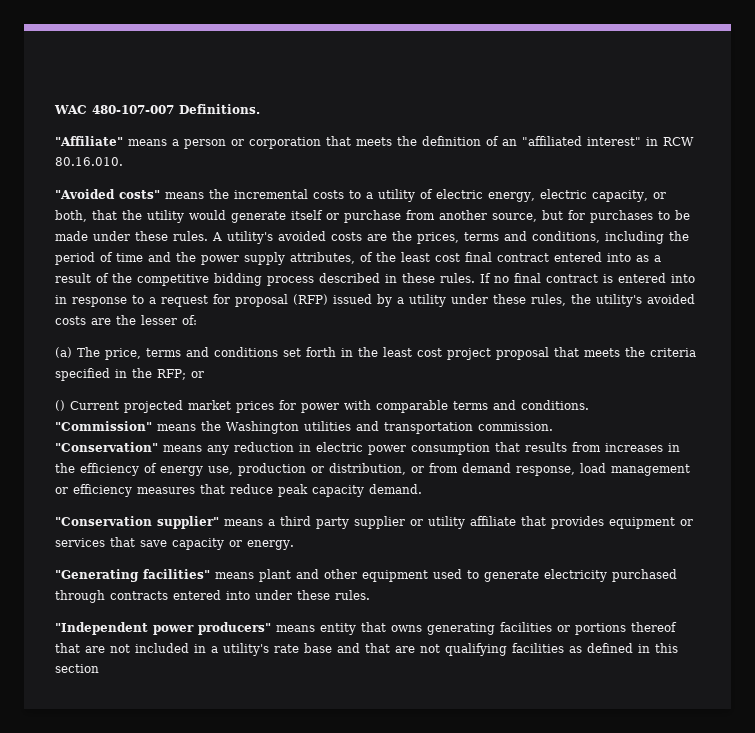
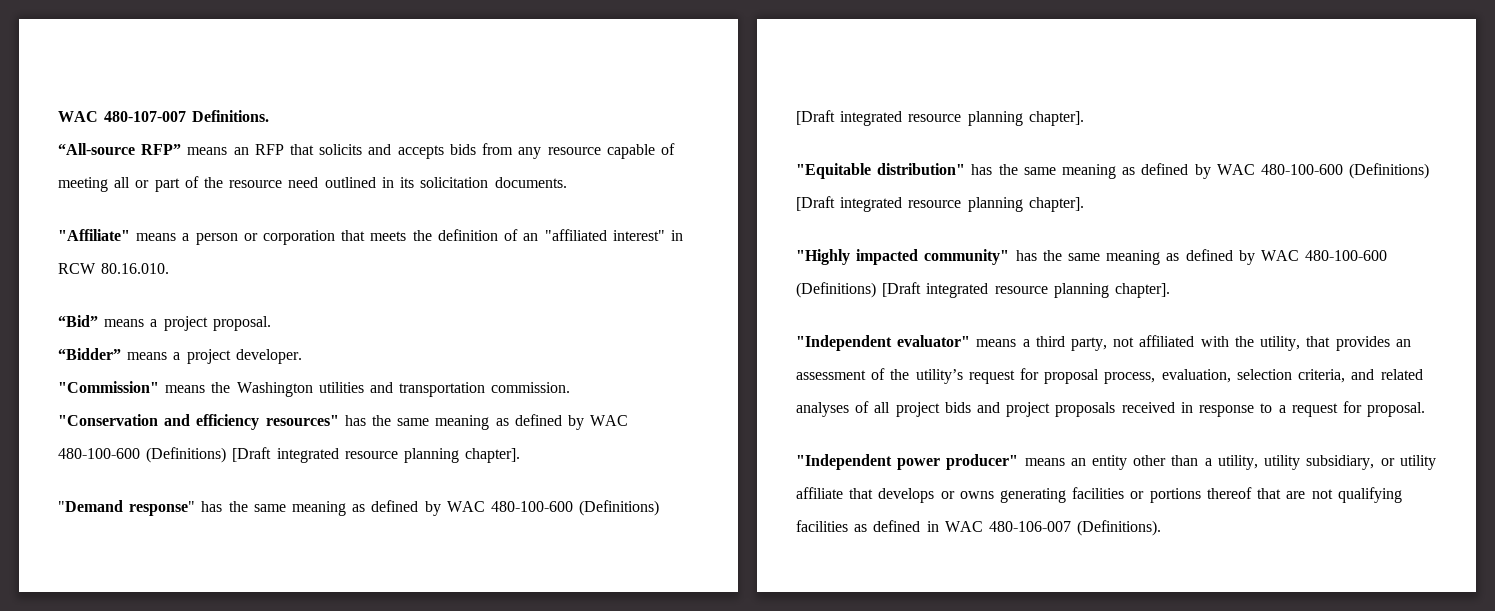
+ “All-source RFP” means an RFP that solicits and accepts bids from any resource capable of meeting all or part of the resource need outlined in its solicitation documents.
- "Avoided costs" means the incremental costs to a utility of electric energy, electric capacity, or both, that the utility would generate itself or purchase from another source, but for purchases to be made under these rules. A utility's avoided costs are the prices, terms and conditions, including the period of time and the power supply attributes, of the least cost final contract entered into as a result of the competitive bidding process described in these rules. If no final contract is entered into in response to a request for proposal (RFP) issued by a utility under these rules, the utility's avoided costs are the lesser of:
- (a) The price, terms and conditions set forth in the least cost project proposal that meets the criteria specified in the RFP; or
- () Current projected market prices for power with comparable terms and conditions.
+ “Bid” means a project proposal.
+ “Bidder” means a project developer.
- "Conservation" means any reduction in electric power consumption that results from increases in the efficiency of energy use, production or distribution, or from demand response, load management or efficiency measures that reduce peak capacity demand.
- "Conservation supplier" means a third party supplier or utility affiliate that provides equipment or services that save capacity or energy.
- "Generating facilities" means plant and other equipment used to generate electricity purchased through contracts entered into under these rules.
- "Independent power producers" means entity that owns generating facilities or portions thereof that are not included in a utility's rate base and that are not qualifying facilities as defined in this section
+ "Conservation and efficiency resources" has the same meaning as defined by WAC 480-100-600 (Definitions) [Draft integrated resource planning chapter].
+ "Demand response" has the same meaning as defined by WAC 480-100-600 (Definitions) [Draft integrated resource planning chapter].
+ "Equitable distribution" has the same meaning as defined by WAC 480-100-600 (Definitions) [Draft integrated resource planning chapter].
+ "Highly impacted community" has the same meaning as defined by WAC 480-100-600 (Definitions) [Draft integrated resource planning chapter].
+ "Independent evaluator" means a third party, not affiliated with the utility, that provides an assessment of the utility’s request for proposal process, evaluation, selection criteria, and related analyses of all project bids and project proposals received in response to a request for proposal.
+ "Independent power producer" means an entity other than a utility, utility subsidiary, or utility affiliate that develops or owns generating facilities or portions thereof that are not qualifying facilities as defined in WAC 480-106-007 (Definitions).

